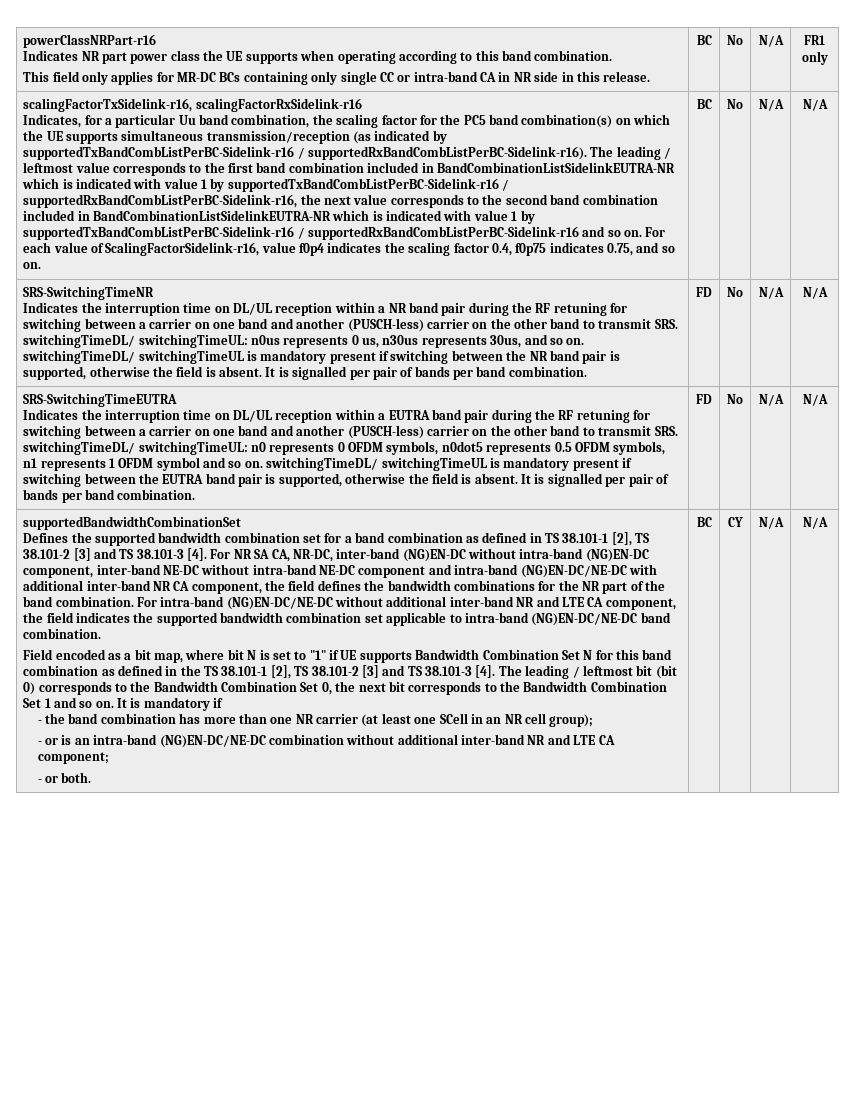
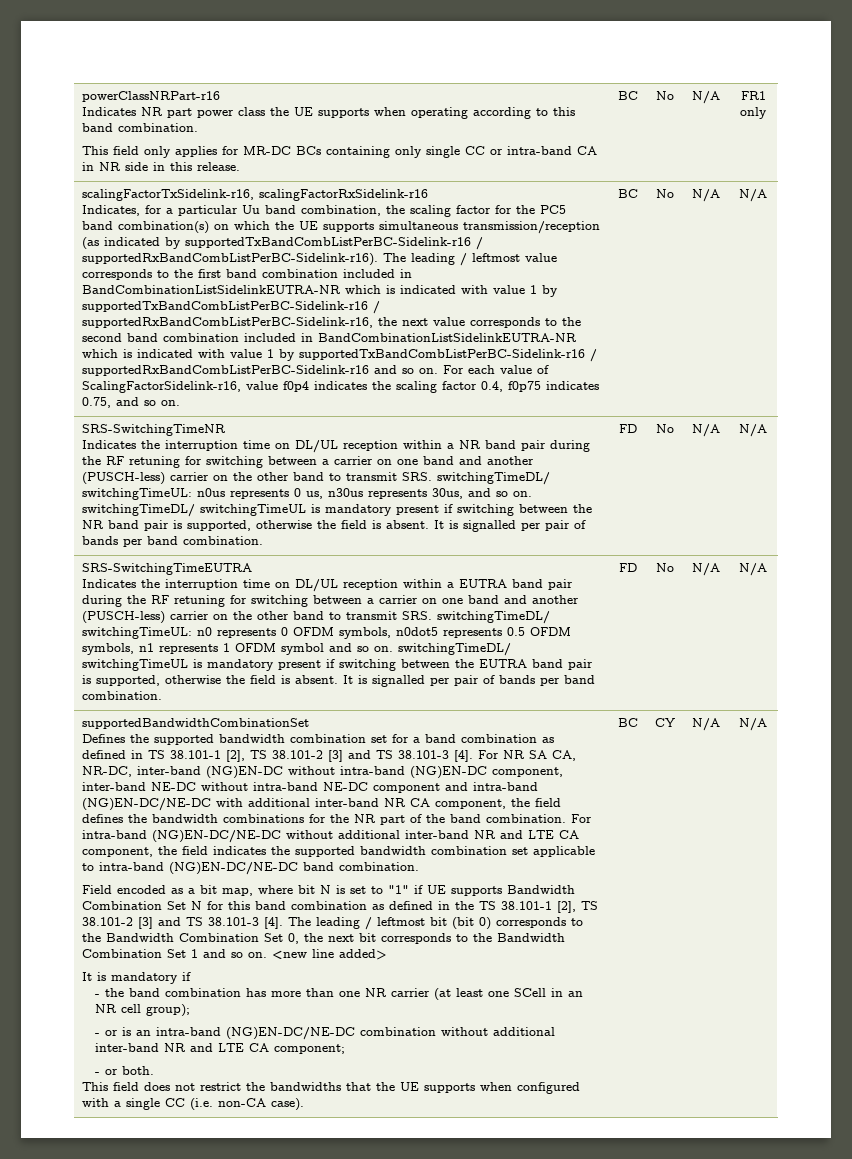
- The leading / leftmost bit (bit 0) corresponds to the Bandwidth Combination Set 0, the next bit corresponds to the Bandwidth Combination Set 1 and so on. It is mandatory if
+ The leading / leftmost bit (bit 0) corresponds to the Bandwidth Combination Set 0, the next bit corresponds to the Bandwidth Combination Set 1 and so on. <new line added>
+ It is mandatory if
+ This field does not restrict the bandwidths that the UE supports when configured with a single CC (i.e. non-CA case).

